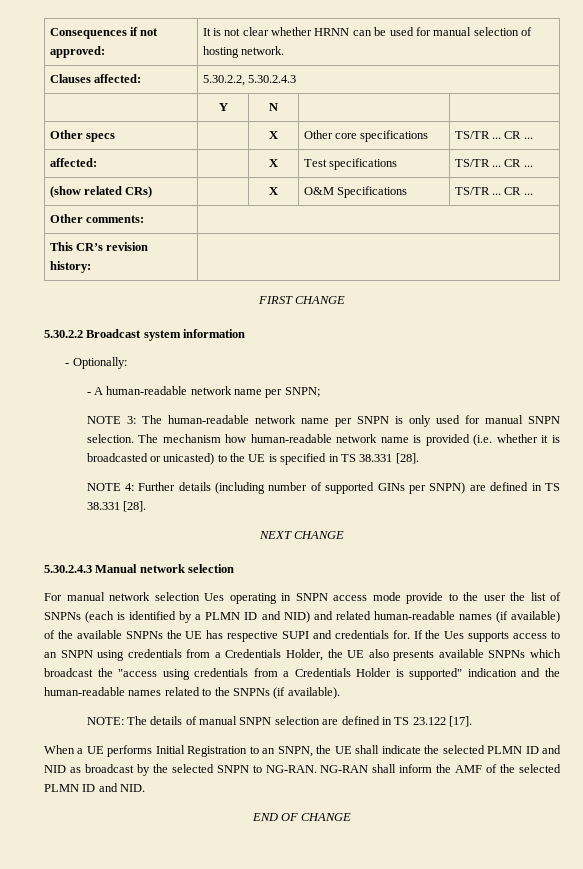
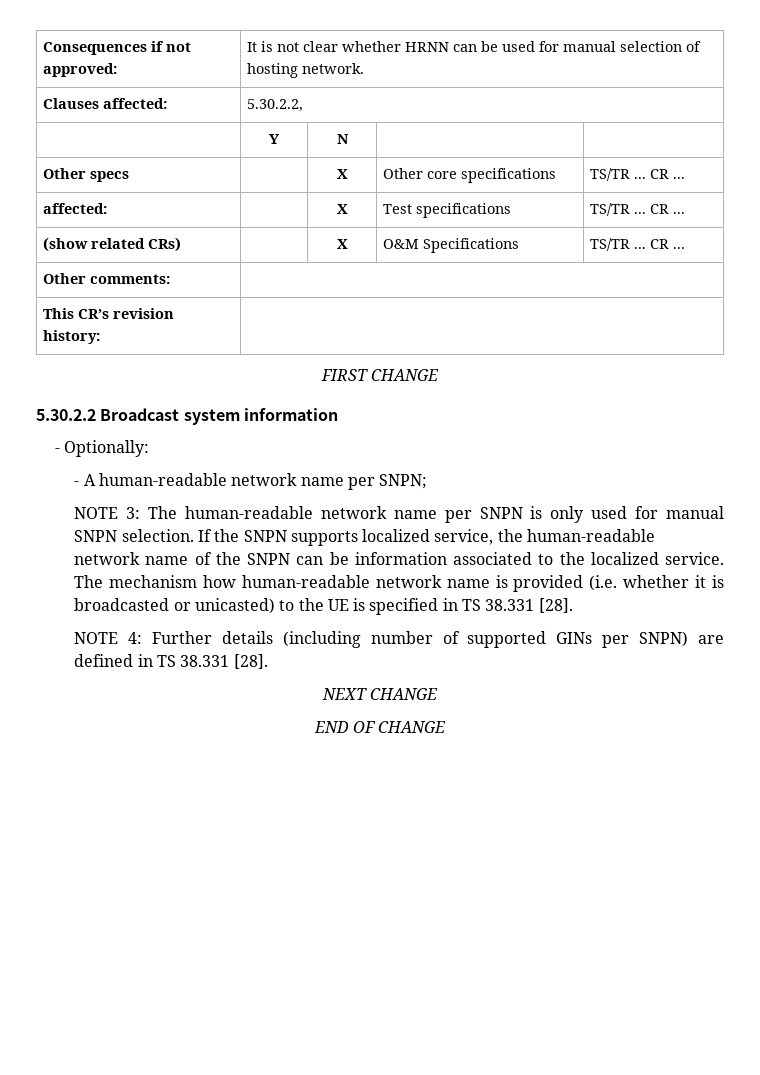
- Clauses affected: | 5.30.2.2, 5.30.2.4.3
+ Clauses affected: | 5.30.2.2,
+ If the SNPN supports localized service, the human-readable network name of the SNPN can be information associated to the localized service.
- 5.30.2.4.3 Manual network selection
- For manual network selection Ues operating in SNPN access mode provide to the user the list of SNPNs (each is identified by a PLMN ID and NID) and related human-readable names (if available) of the available SNPNs the UE has respective SUPI and credentials for. If the Ues supports access to an SNPN using credentials from a Credentials Holder, the UE also presents available SNPNs which broadcast the "access using credentials from a Credentials Holder is supported" indication and the human-readable names related to the SNPNs (if available).
- NOTE: The details of manual SNPN selection are defined in TS 23.122 [17].
- When a UE performs Initial Registration to an SNPN, the UE shall indicate the selected PLMN ID and NID as broadcast by the selected SNPN to NG-RAN. NG-RAN shall inform the AMF of the selected PLMN ID and NID.

